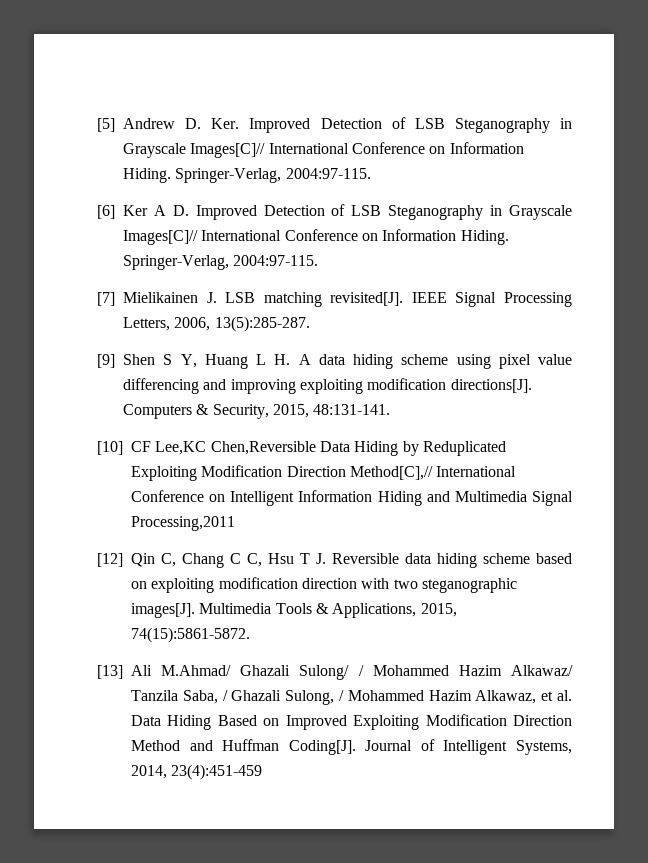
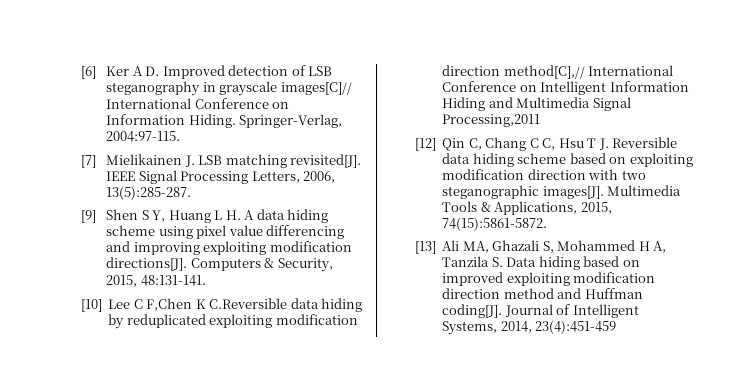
- [5] Andrew D. Ker. Improved Detection of LSB Steganography in Grayscale Images[C]// International Conference on Information Hiding. Springer-Verlag, 2004:97-115.
- [6] Ker A D. Improved Detection of LSB Steganography in Grayscale Images[C]// International Conference on Information Hiding.
+ [6] Ker A D. Improved detection of LSB steganography in grayscale images[C]// International Conference on Information Hiding.
- [10] CF Lee,KC Chen,Reversible Data Hiding by Reduplicated Exploiting Modification Direction Method[C],// International Conference on Intelligent Information Hiding and Multimedia Signal Processing,2011
+ [10] Lee C F,Chen K C.Reversible data hiding by reduplicated exploiting modification direction method[C],// International Conference on Intelligent Information Hiding and Multimedia Signal Processing,2011
- [13] Ali M.Ahmad/ Ghazali Sulong/ / Mohammed Hazim Alkawaz/ Tanzila Saba, / Ghazali Sulong, / Mohammed Hazim Alkawaz, et al. Data Hiding Based on Improved Exploiting Modification Direction Method and Huffman Coding[J].
+ [13] Ali MA, Ghazali S, Mohammed H A, Tanzila S. Data hiding based on improved exploiting modification direction method and Huffman coding[J].

